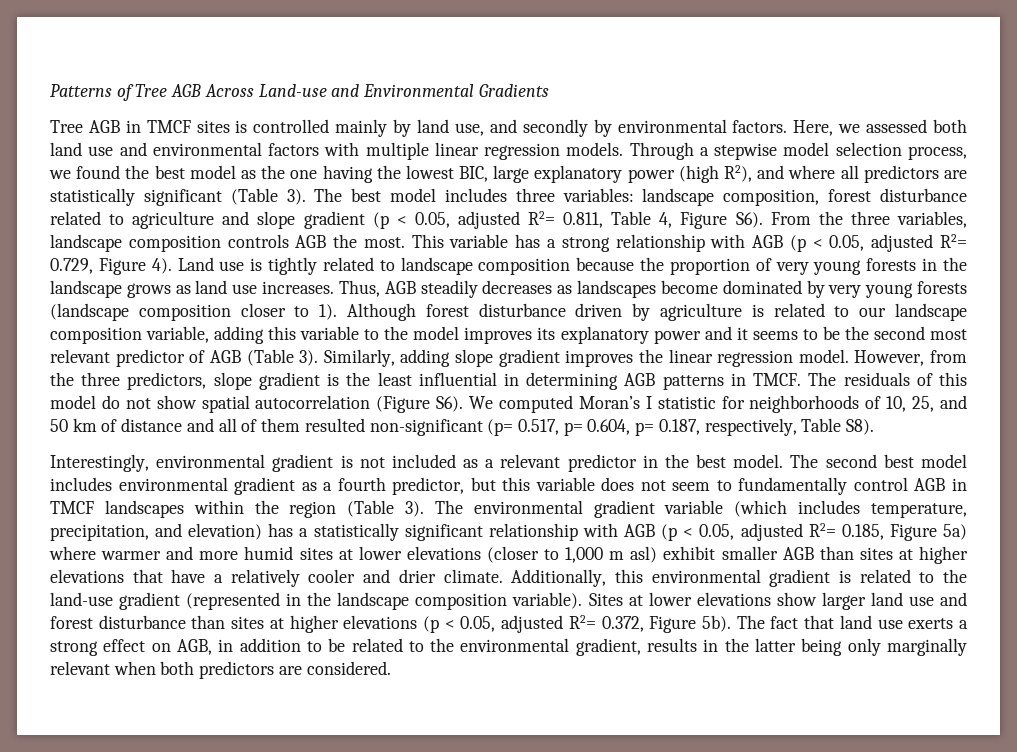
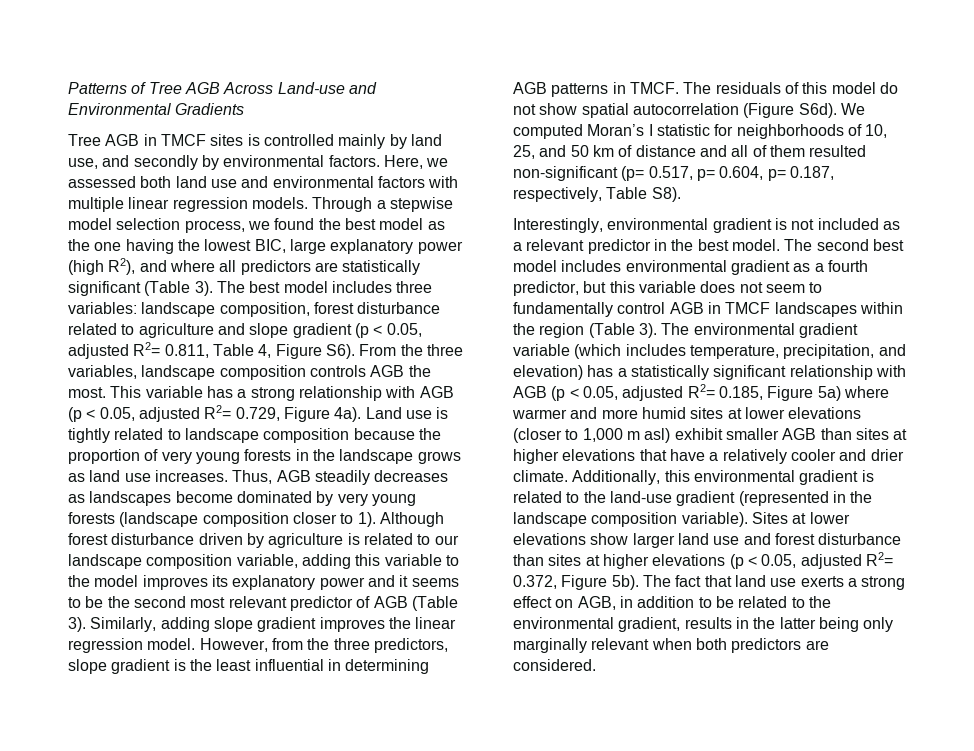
- This variable has a strong relationship with AGB (p < 0.05, adjusted R2= 0.729, Figure 4).
+ This variable has a strong relationship with AGB (p < 0.05, adjusted R2= 0.729, Figure 4a).
- The residuals of this model do not show spatial autocorrelation (Figure S6). We computed Moran’s I statistic for neighborhoods of 10, 25, and 50 km of distance and all of them resulted non-significant (p= 0.517, p= 0.604, p= 0.187, respectively, Table S8).
+ The residuals of this model do not show spatial autocorrelation (Figure S6d). We computed Moran’s I statistic for neighborhoods of 10, 25, and 50 km of distance and all of them resulted non-significant (p= 0.517, p= 0.604, p= 0.187, respectively, Table S8).

